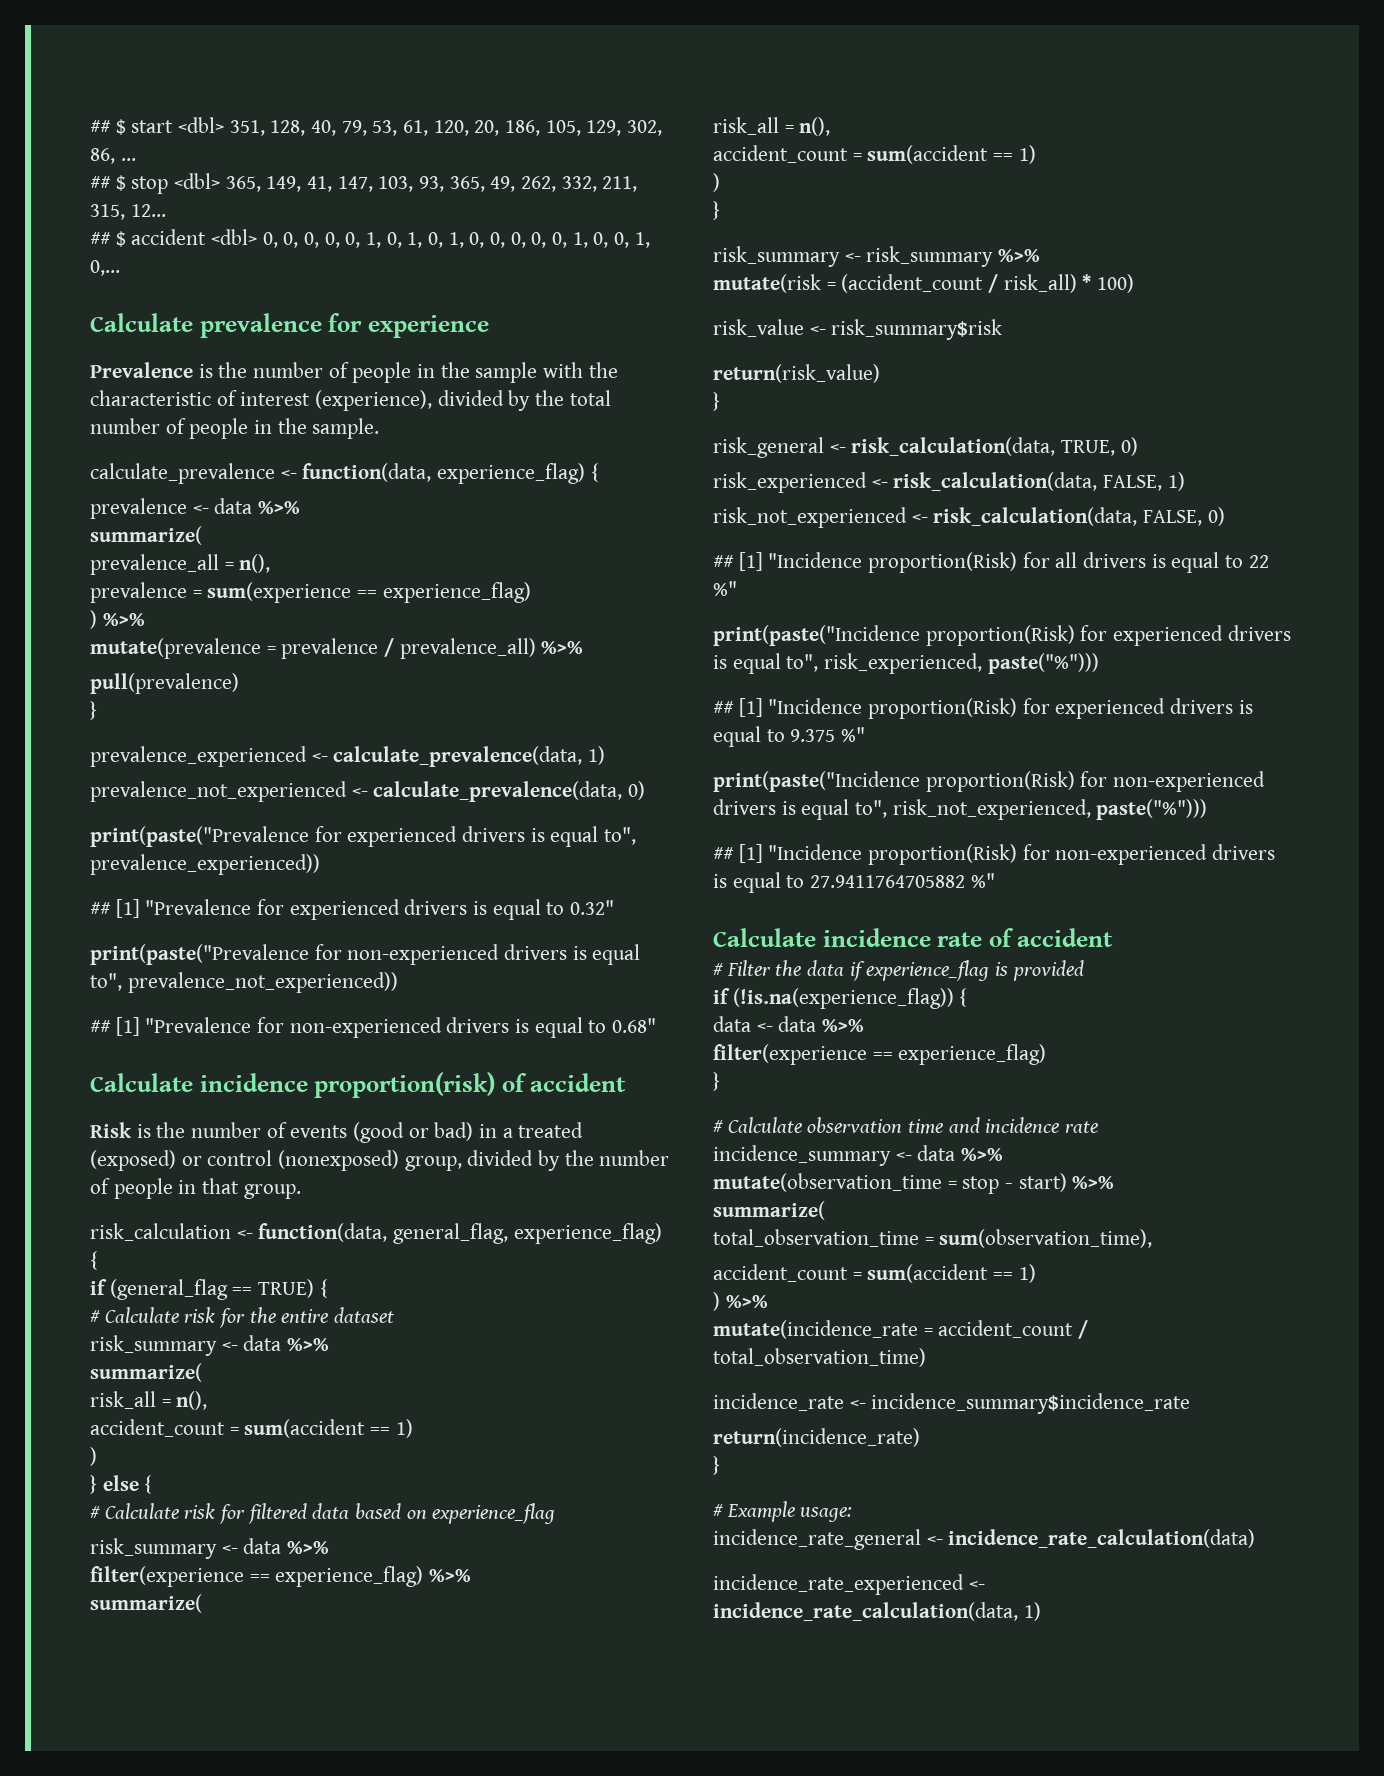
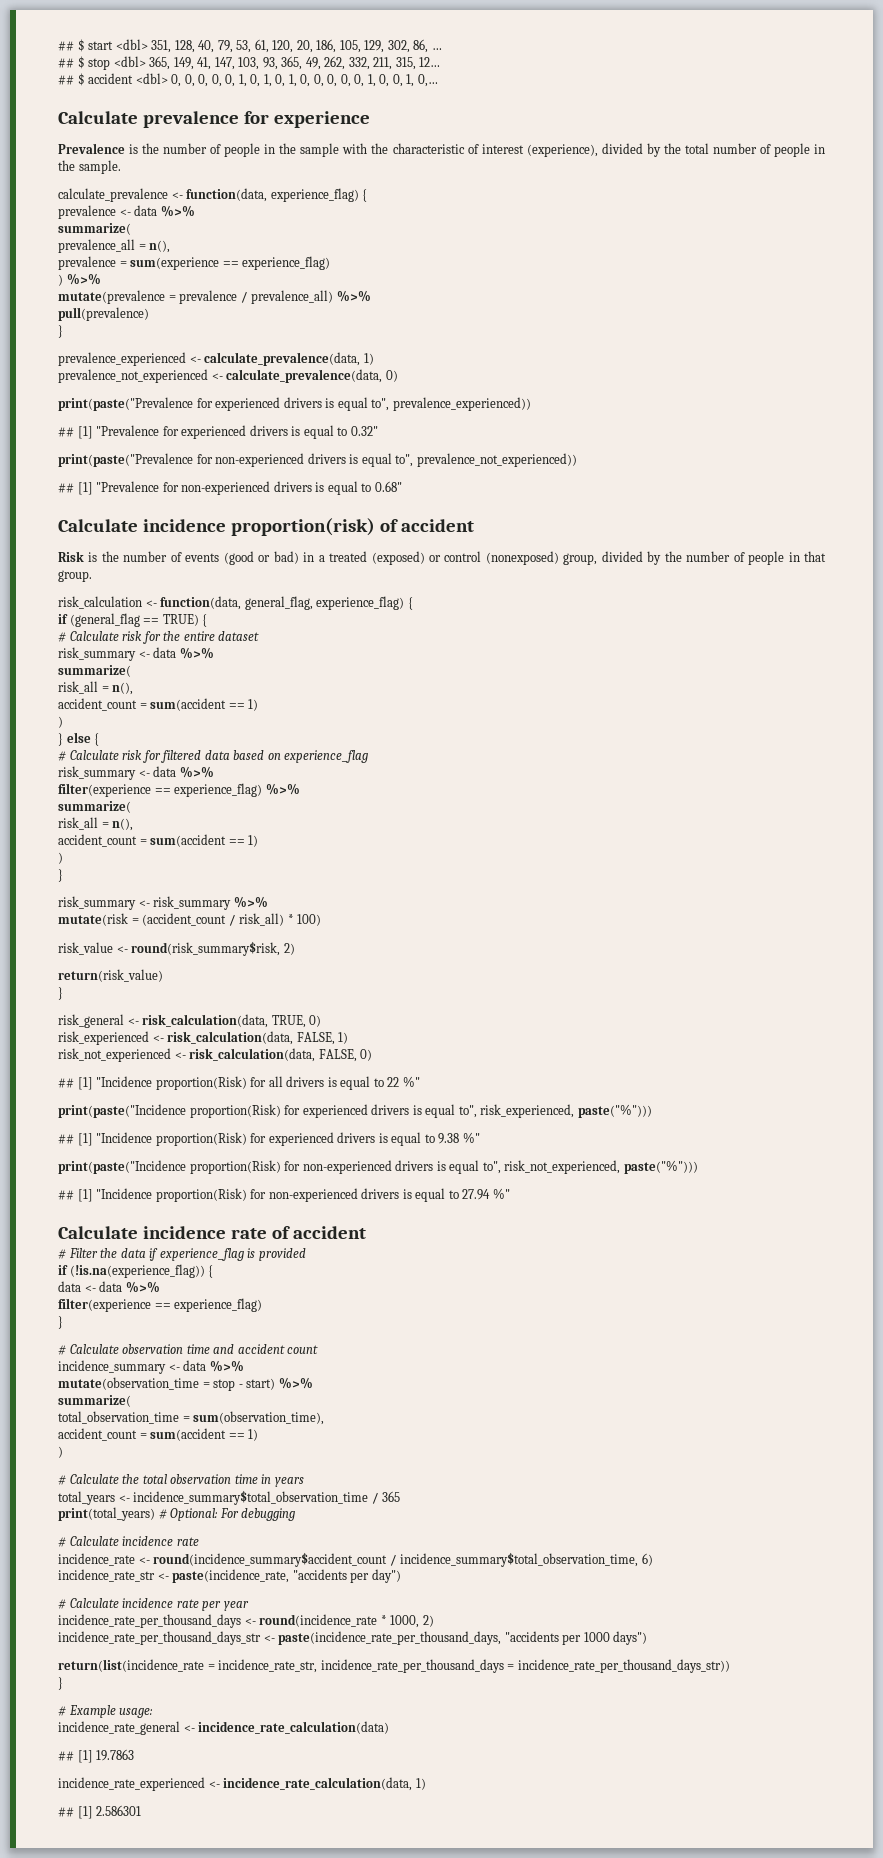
- risk_value <- risk_summary$risk
+ risk_value <- round(risk_summary$risk, 2)
- ## [1] "Incidence proportion(Risk) for experienced drivers is equal to 9.375 %"
+ ## [1] "Incidence proportion(Risk) for experienced drivers is equal to 9.38 %"
- ## [1] "Incidence proportion(Risk) for non-experienced drivers is equal to 27.9411764705882 %"
+ ## [1] "Incidence proportion(Risk) for non-experienced drivers is equal to 27.94 %"
- # Calculate observation time and incidence rate
+ # Calculate observation time and accident count
  total_observation_time = sum(observation_time),
  accident_count = sum(accident == 1)
- ) %>%
- mutate(incidence_rate = accident_count / total_observation_time)
- incidence_rate <- incidence_summary$incidence_rate
- return(incidence_rate)
+ )
+ # Calculate the total observation time in years
+ total_years <- incidence_summary$total_observation_time / 365
+ print(total_years) # Optional: For debugging
+ # Calculate incidence rate
+ incidence_rate <- round(incidence_summary$accident_count / incidence_summary$total_observation_time, 6)
+ incidence_rate_str <- paste(incidence_rate, "accidents per day")
+ # Calculate incidence rate per year
+ incidence_rate_per_thousand_days <- round(incidence_rate * 1000, 2)
+ incidence_rate_per_thousand_days_str <- paste(incidence_rate_per_thousand_days, "accidents per 1000 days")
+ return(list(incidence_rate = incidence_rate_str, incidence_rate_per_thousand_days = incidence_rate_per_thousand_days_str))
+ ## [1] 19.7863
+ ## [1] 2.586301

